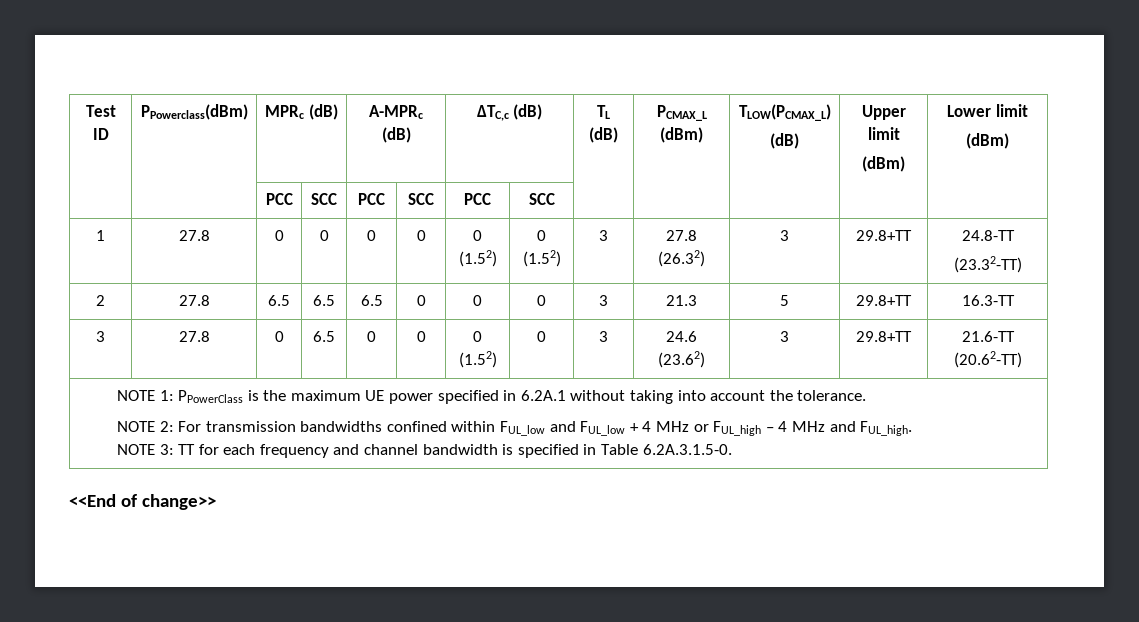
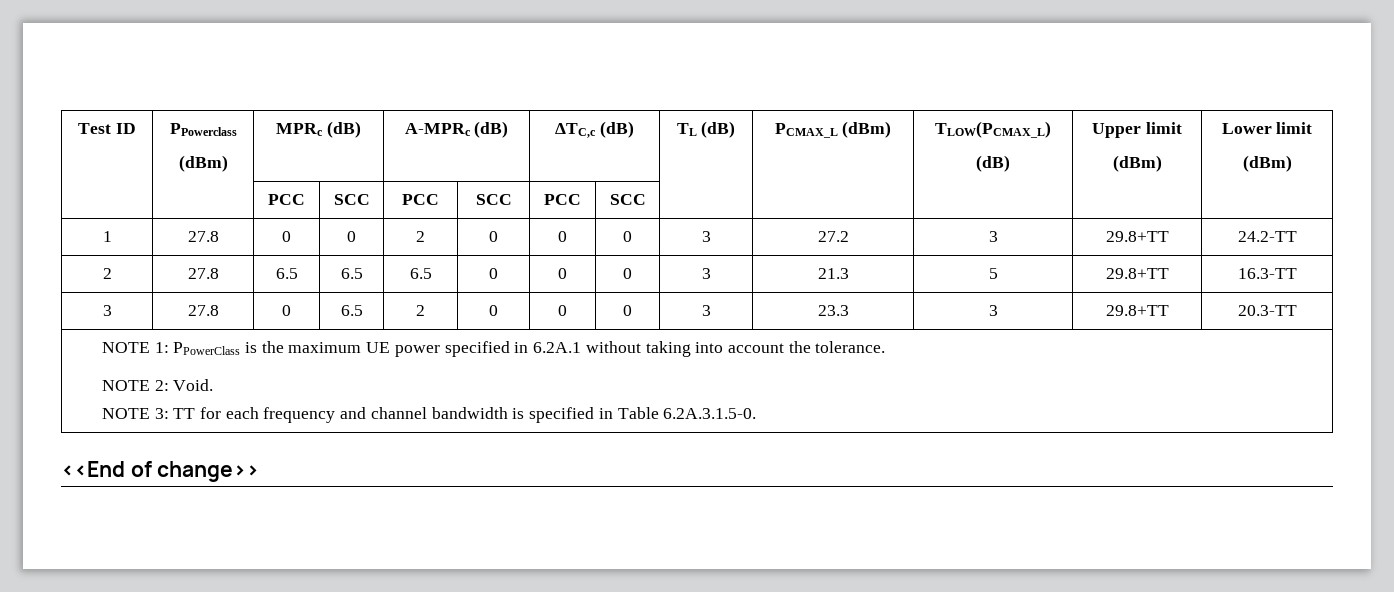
- Test ID | PPowerclass(dBm) | MPRc (dB) | A-MPRc (dB) | ΔTC,c (dB) | TL (dB) | PCMAX_L (dBm) | TLOW(PCMAX_L)
+ Test ID | PPowerclass
+ (dBm) | MPRc (dB) | A-MPRc (dB) | ΔTC,c (dB) | TL (dB) | PCMAX_L (dBm) | TLOW(PCMAX_L)
- 1 | 27.8 | 0 | 0 | 0 | 0 | 0 (1.52) | 0 (1.52) | 3 | 27.8 (26.32) | 3 | 29.8+TT | 24.8-TT
- (23.32-TT)
+ 1 | 27.8 | 0 | 0 | 2 | 0 | 0 | 0 | 3 | 27.2 | 3 | 29.8+TT | 24.2-TT
- 3 | 27.8 | 0 | 6.5 | 0 | 0 | 0 (1.52) | 0 | 3 | 24.6 (23.62) | 3 | 29.8+TT | 21.6-TT (20.62-TT)
+ 3 | 27.8 | 0 | 6.5 | 2 | 0 | 0 | 0 | 3 | 23.3 | 3 | 29.8+TT | 20.3-TT
- NOTE 2: For transmission bandwidths confined within FUL_low and FUL_low + 4 MHz or FUL_high – 4 MHz and FUL_high.
+ NOTE 2: Void.

